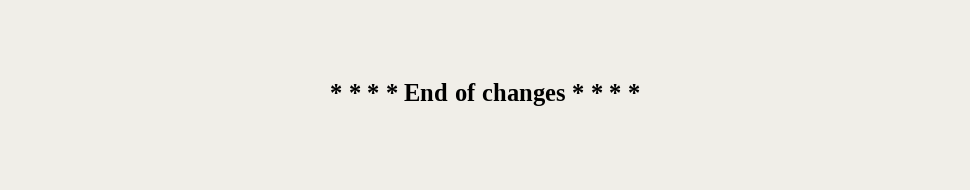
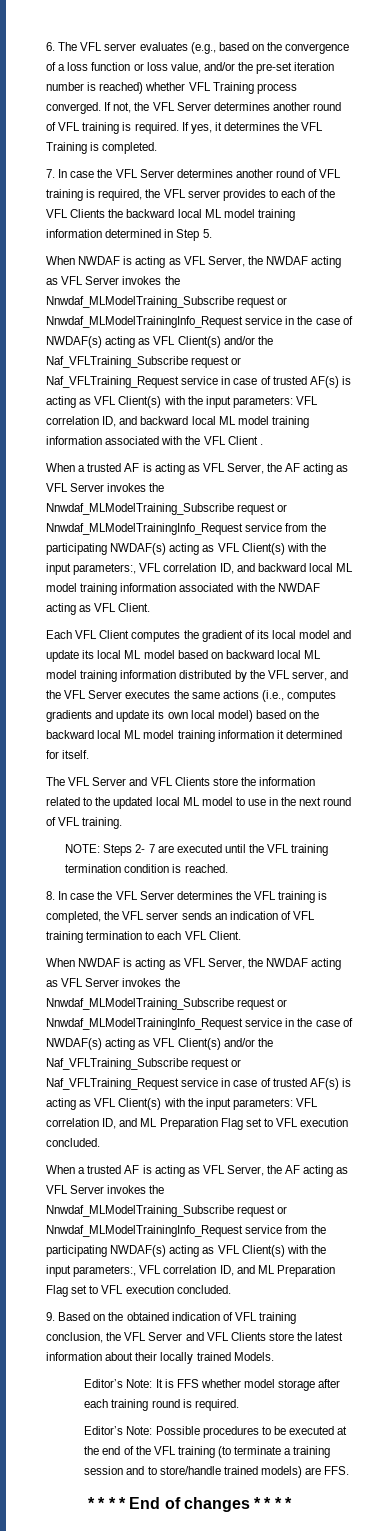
+ 6. The VFL server evaluates (e.g., based on the convergence of a loss function or loss value, and/or the pre-set iteration number is reached) whether VFL Training process converged. If not, the VFL Server determines another round of VFL training is required. If yes, it determines the VFL Training is completed.
+ 7. In case the VFL Server determines another round of VFL training is required, the VFL server provides to each of the VFL Clients the backward local ML model training information determined in Step 5.
+ When NWDAF is acting as VFL Server, the NWDAF acting as VFL Server invokes the Nnwdaf_MLModelTraining_Subscribe request or Nnwdaf_MLModelTrainingInfo_Request service in the case of NWDAF(s) acting as VFL Client(s) and/or the Naf_VFLTraining_Subscribe request or Naf_VFLTraining_Request service in case of trusted AF(s) is acting as VFL Client(s) with the input parameters: VFL correlation ID, and backward local ML model training information associated with the VFL Client .
+ When a trusted AF is acting as VFL Server, the AF acting as VFL Server invokes the Nnwdaf_MLModelTraining_Subscribe request or Nnwdaf_MLModelTrainingInfo_Request service from the participating NWDAF(s) acting as VFL Client(s) with the input parameters:, VFL correlation ID, and backward local ML model training information associated with the NWDAF acting as VFL Client.
+ Each VFL Client computes the gradient of its local model and update its local ML model based on backward local ML model training information distributed by the VFL server, and the VFL Server executes the same actions (i.e., computes gradients and update its own local model) based on the backward local ML model training information it determined for itself.
+ The VFL Server and VFL Clients store the information related to the updated local ML model to use in the next round of VFL training.
+ NOTE: Steps 2- 7 are executed until the VFL training termination condition is reached.
+ 8. In case the VFL Server determines the VFL training is completed, the VFL server sends an indication of VFL training termination to each VFL Client.
+ When NWDAF is acting as VFL Server, the NWDAF acting as VFL Server invokes the Nnwdaf_MLModelTraining_Subscribe request or Nnwdaf_MLModelTrainingInfo_Request service in the case of NWDAF(s) acting as VFL Client(s) and/or the Naf_VFLTraining_Subscribe request or Naf_VFLTraining_Request service in case of trusted AF(s) is acting as VFL Client(s) with the input parameters: VFL correlation ID, and ML Preparation Flag set to VFL execution concluded.
+ When a trusted AF is acting as VFL Server, the AF acting as VFL Server invokes the Nnwdaf_MLModelTraining_Subscribe request or Nnwdaf_MLModelTrainingInfo_Request service from the participating NWDAF(s) acting as VFL Client(s) with the input parameters:, VFL correlation ID, and ML Preparation Flag set to VFL execution concluded.
+ 9. Based on the obtained indication of VFL training conclusion, the VFL Server and VFL Clients store the latest information about their locally trained Models.
+ Editor’s Note: It is FFS whether model storage after each training round is required.
+ Editor’s Note: Possible procedures to be executed at the end of the VFL training (to terminate a training session and to store/handle trained models) are FFS.

